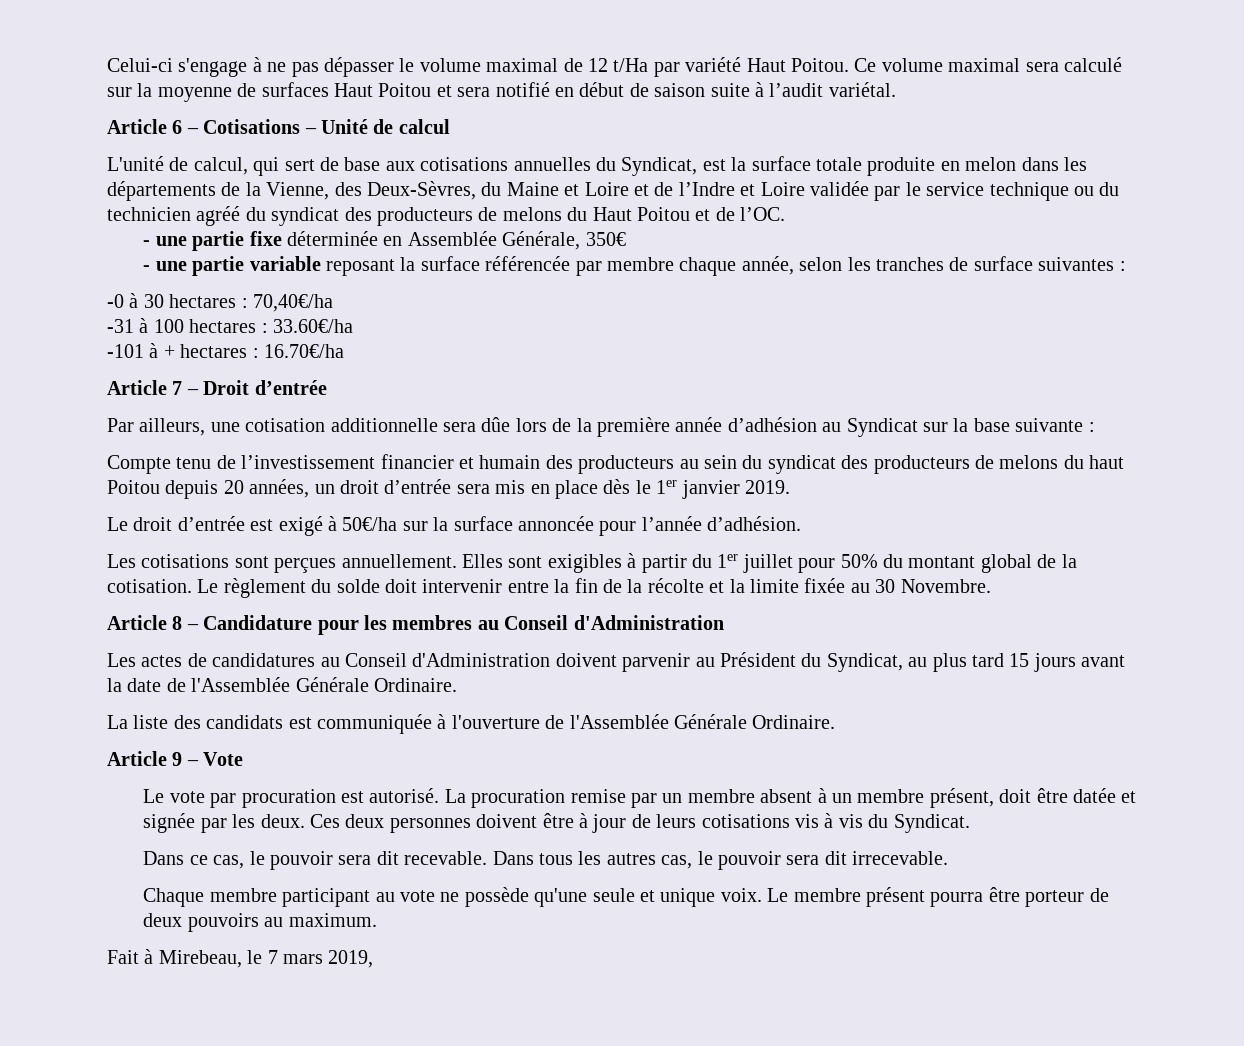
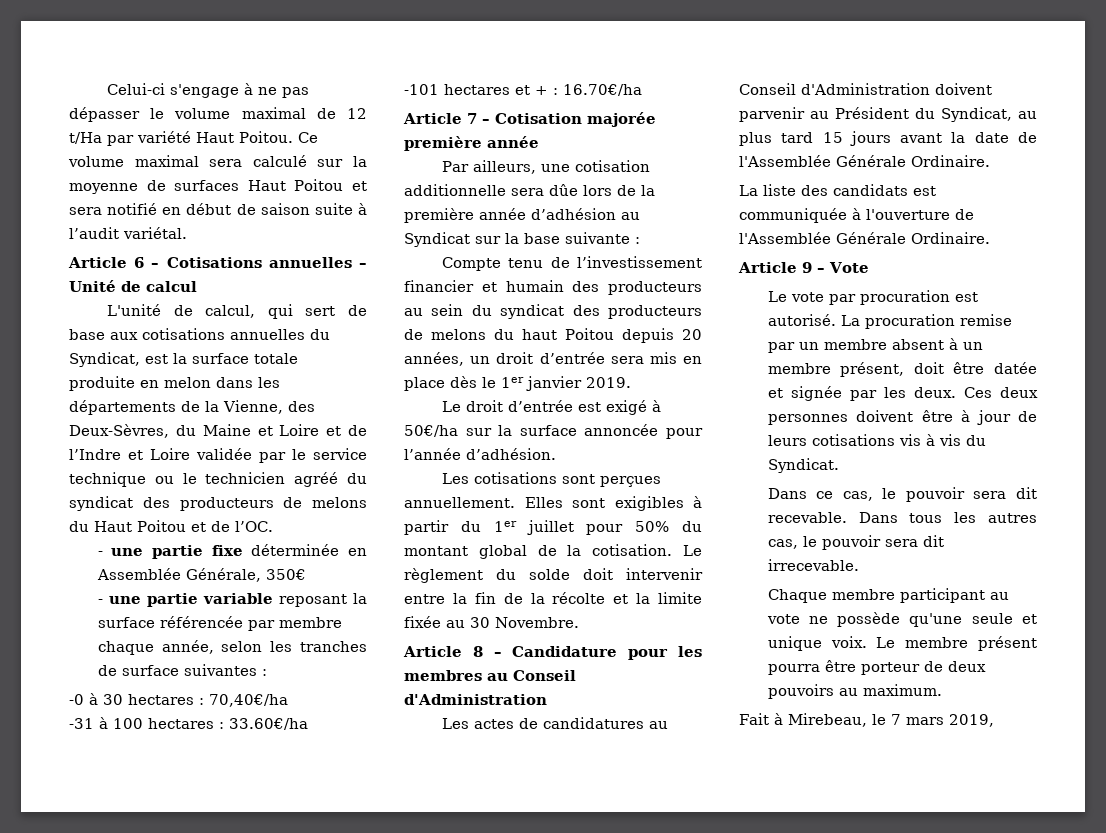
- Article 6 – Cotisations – Unité de calcul
+ Article 6 – Cotisations annuelles – Unité de calcul
- L'unité de calcul, qui sert de base aux cotisations annuelles du Syndicat, est la surface totale produite en melon dans les départements de la Vienne, des Deux-Sèvres, du Maine et Loire et de l’Indre et Loire validée par le service technique ou du technicien agréé du syndicat des producteurs de melons du Haut Poitou et de l’OC.
+ L'unité de calcul, qui sert de base aux cotisations annuelles du Syndicat, est la surface totale produite en melon dans les départements de la Vienne, des Deux-Sèvres, du Maine et Loire et de l’Indre et Loire validée par le service technique ou le technicien agréé du syndicat des producteurs de melons du Haut Poitou et de l’OC.
- -101 à + hectares : 16.70€/ha
+ -101 hectares et + : 16.70€/ha
- Article 7 – Droit d’entrée
+ Article 7 – Cotisation majorée première année

